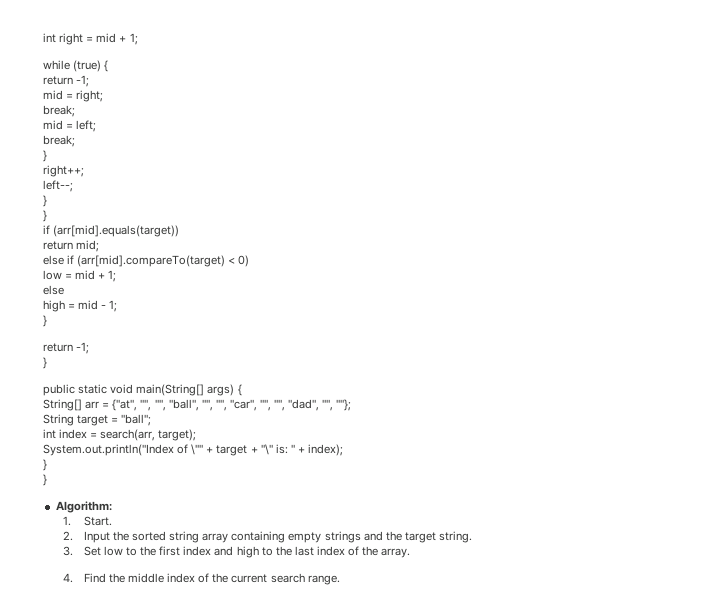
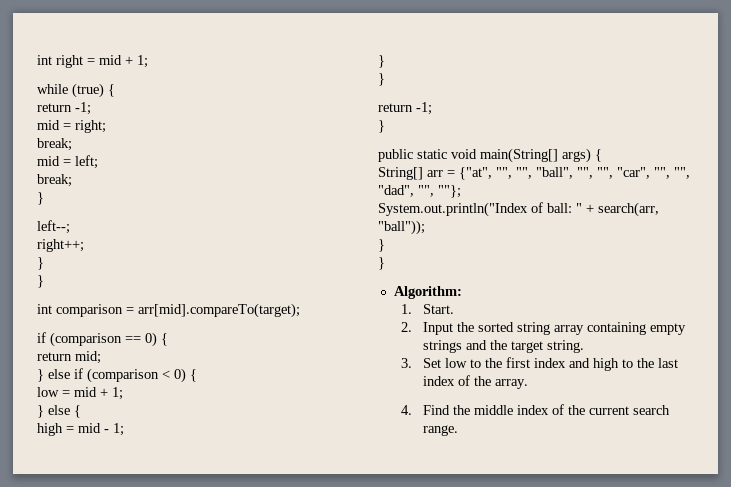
+ left--;
  right++;
- left--;
  }
  }
- if (arr[mid].equals(target))
+ int comparison = arr[mid].compareTo(target);
+ if (comparison == 0) {
- else if (arr[mid].compareTo(target) < 0)
+ } else if (comparison < 0) {
  low = mid + 1;
- else
+ } else {
  high = mid - 1;
+ }
- String target = "ball";
- int index = search(arr, target);
- System.out.println("Index of \"" + target + "\" is: " + index);
+ System.out.println("Index of ball: " + search(arr, "ball"));

